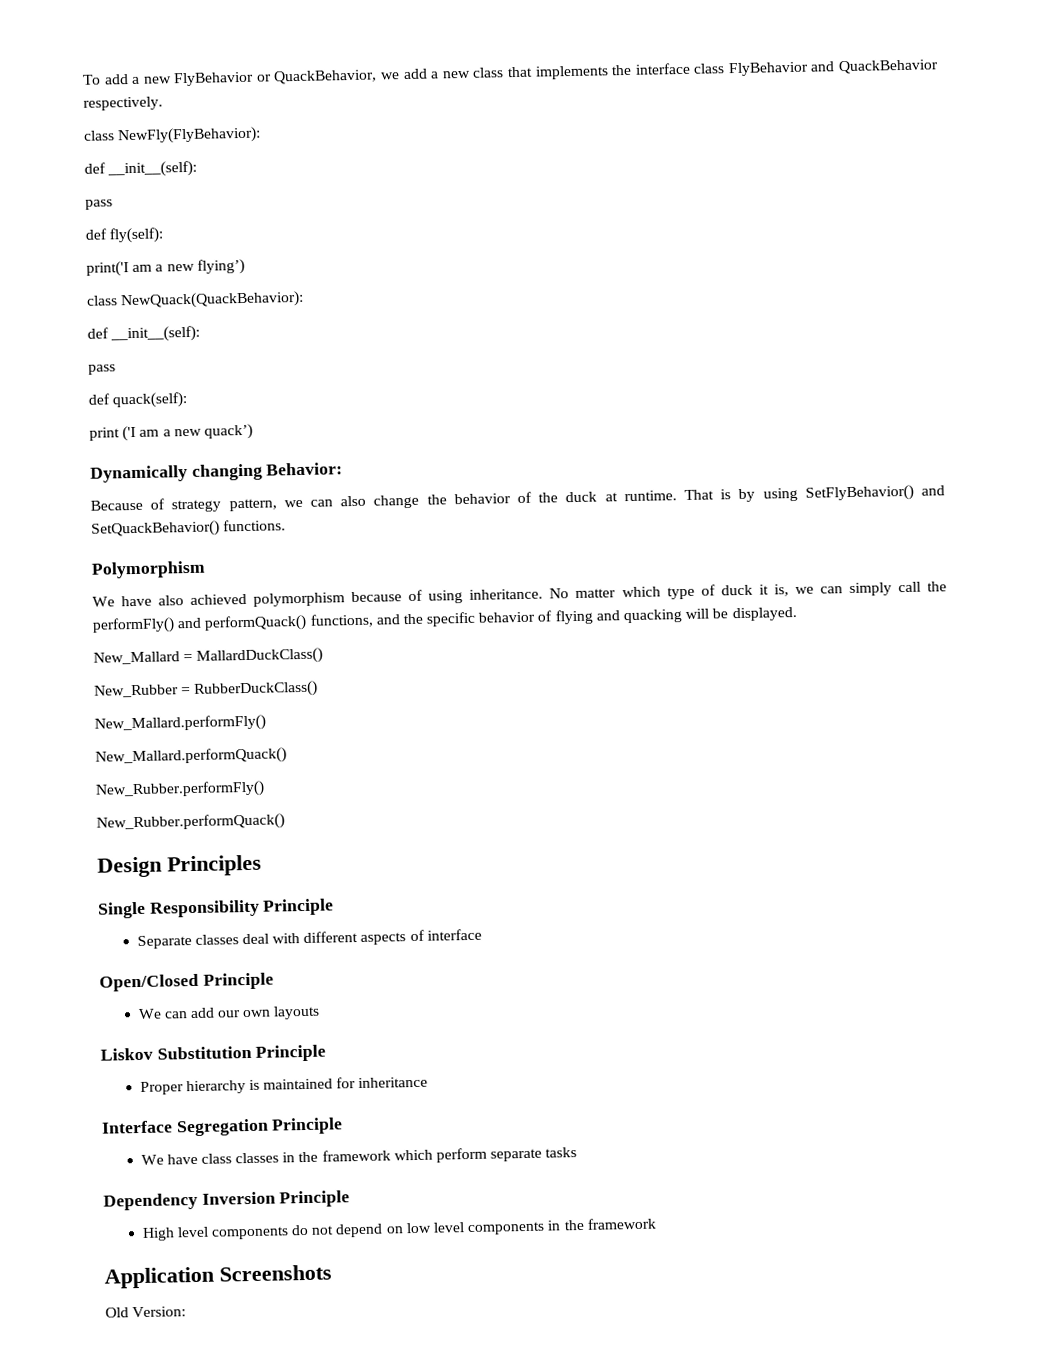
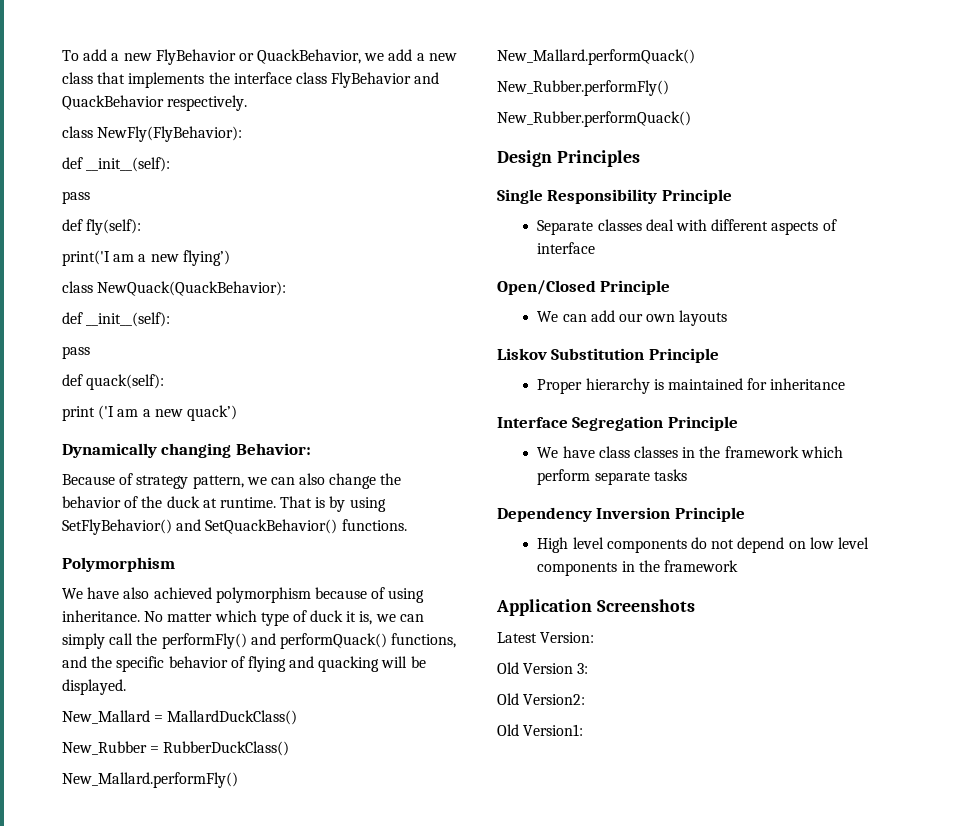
- Old Version:
+ Latest Version:
+ Old Version 3:
+ Old Version2:
+ Old Version1:

